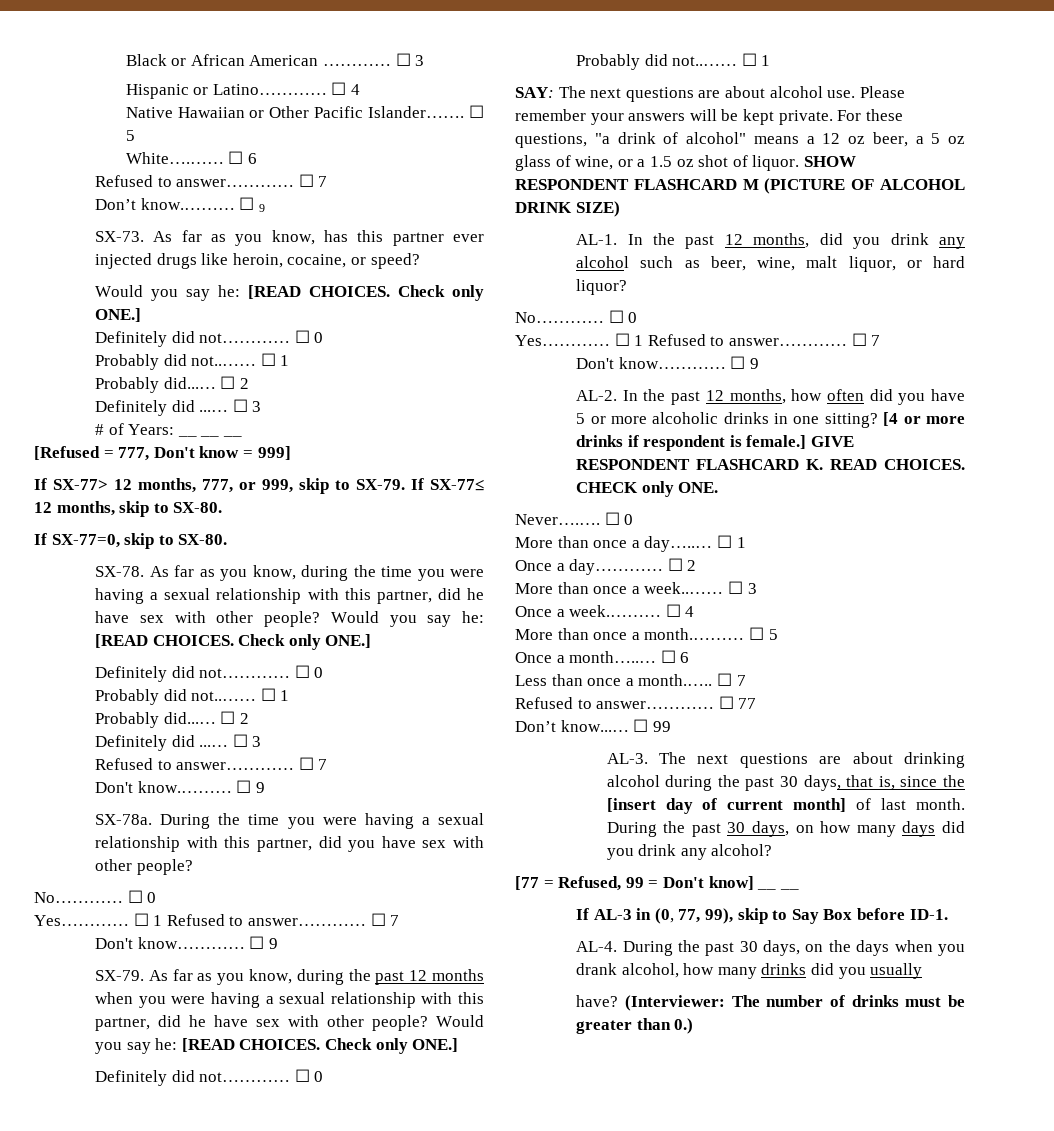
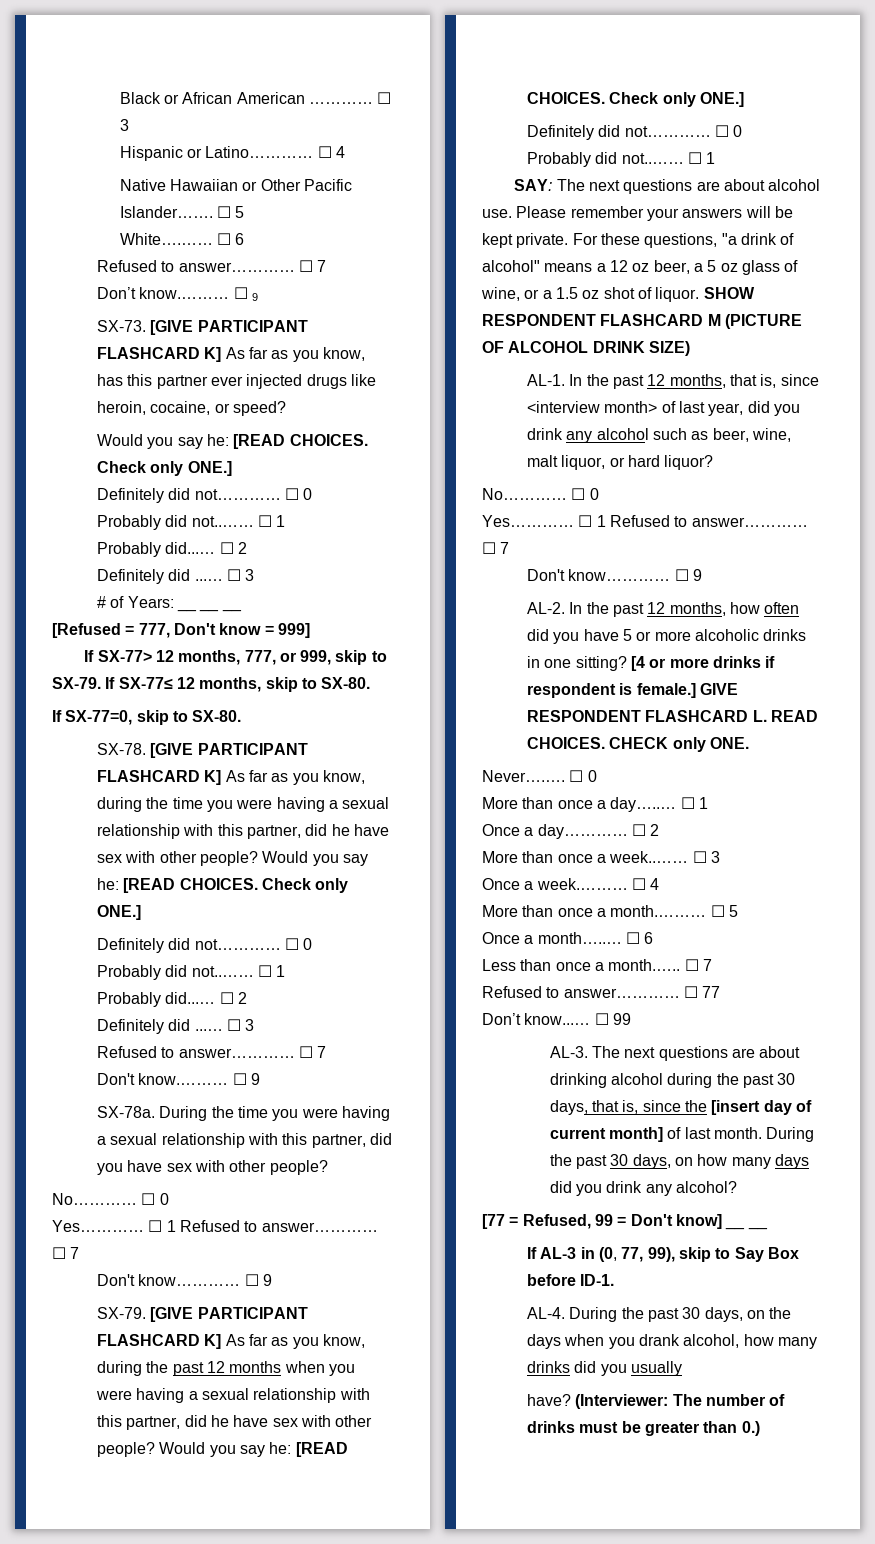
- As far as you know, has this partner ever injected drugs like heroin, cocaine, or speed?
+ [GIVE PARTICIPANT FLASHCARD K] As far as you know, has this partner ever injected drugs like heroin, cocaine, or speed?
- As far as you know, during the time you were having a sexual relationship with this partner, did he have sex with other people?
+ [GIVE PARTICIPANT FLASHCARD K] As far as you know, during the time you were having a sexual relationship with this partner, did he have sex with other people?
- As far as you know, during the past 12 months when you were having a sexual relationship with this partner, did he have sex with other people?
+ [GIVE PARTICIPANT FLASHCARD K] As far as you know, during the past 12 months when you were having a sexual relationship with this partner, did he have sex with other people?
- In the past 12 months, did you drink any alcohol such as beer, wine, malt liquor, or hard liquor?
+ In the past 12 months, that is, since <interview month> of last year, did you drink any alcohol such as beer, wine, malt liquor, or hard liquor?
- GIVE RESPONDENT FLASHCARD K. READ CHOICES.
+ GIVE RESPONDENT FLASHCARD L. READ CHOICES.

